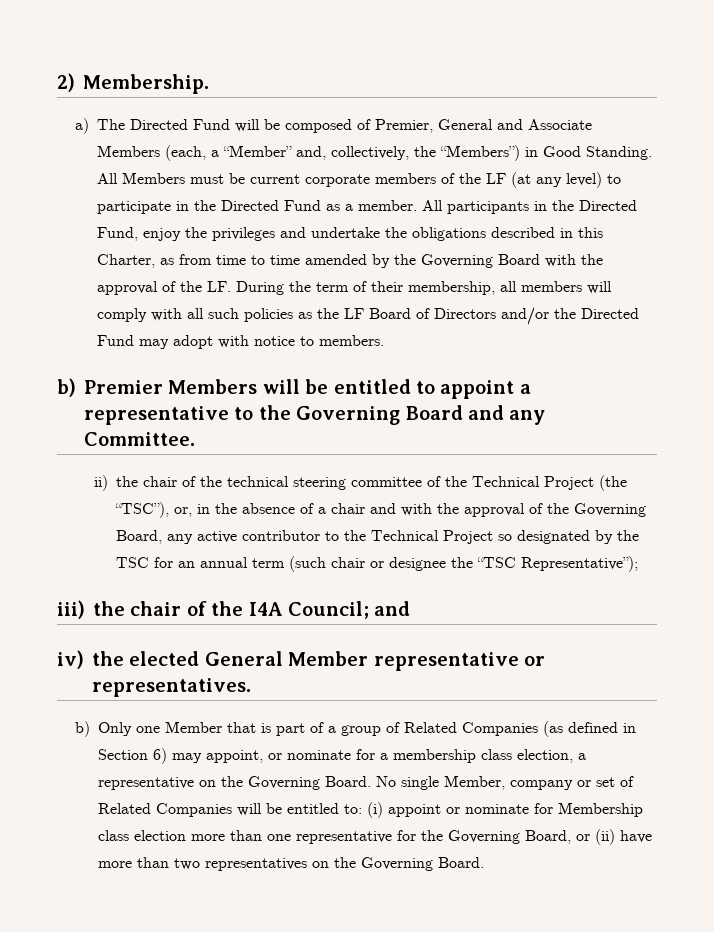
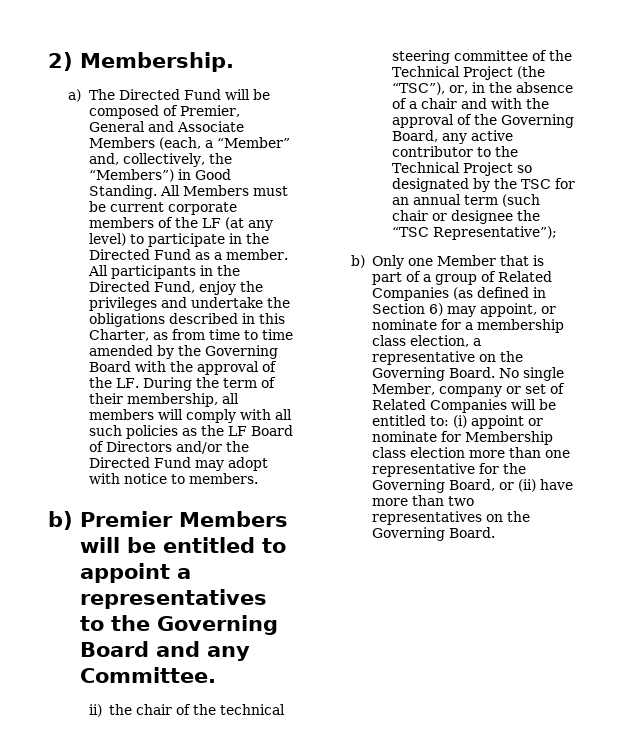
- b) Premier Members will be entitled to appoint a representative to the Governing Board and any Committee.
+ b) Premier Members will be entitled to appoint a representatives to the Governing Board and any Committee.
- iii) the chair of the I4A Council; and
- iv) the elected General Member representative or representatives.

